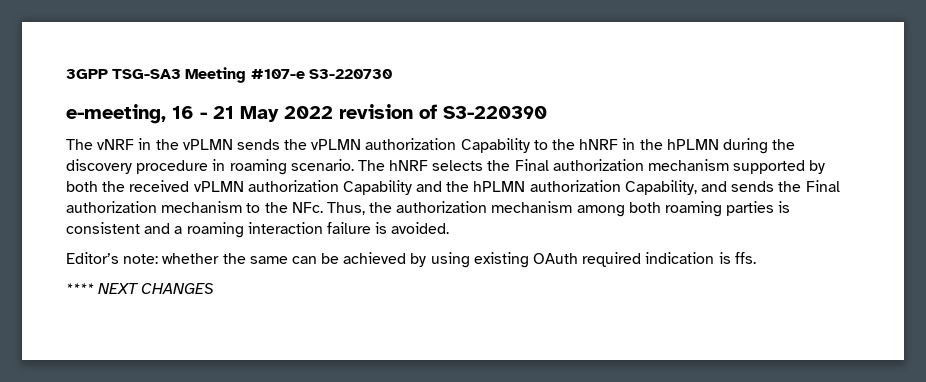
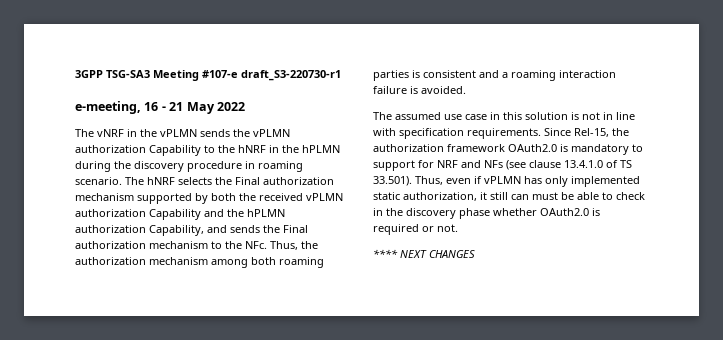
- 3GPP TSG-SA3 Meeting #107-e S3-220730
+ 3GPP TSG-SA3 Meeting #107-e draft_S3-220730-r1
- e-meeting, 16 - 21 May 2022 revision of S3-220390
+ e-meeting, 16 - 21 May 2022
- Editor’s note: whether the same can be achieved by using existing OAuth required indication is ffs.
+ The assumed use case in this solution is not in line with specification requirements. Since Rel-15, the authorization framework OAuth2.0 is mandatory to support for NRF and NFs (see clause 13.4.1.0 of TS 33.501). Thus, even if vPLMN has only implemented static authorization, it still can must be able to check in the discovery phase whether OAuth2.0 is required or not.

